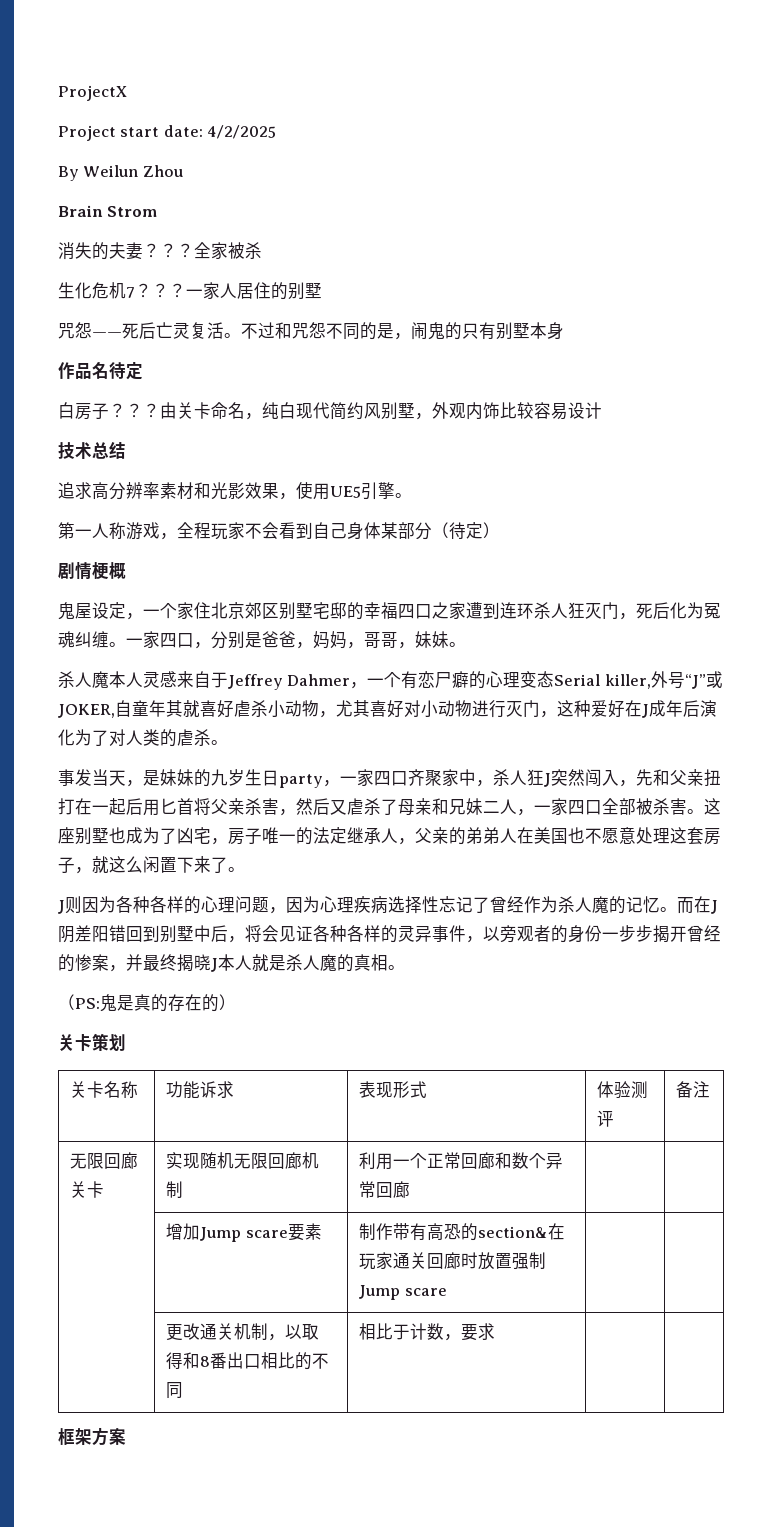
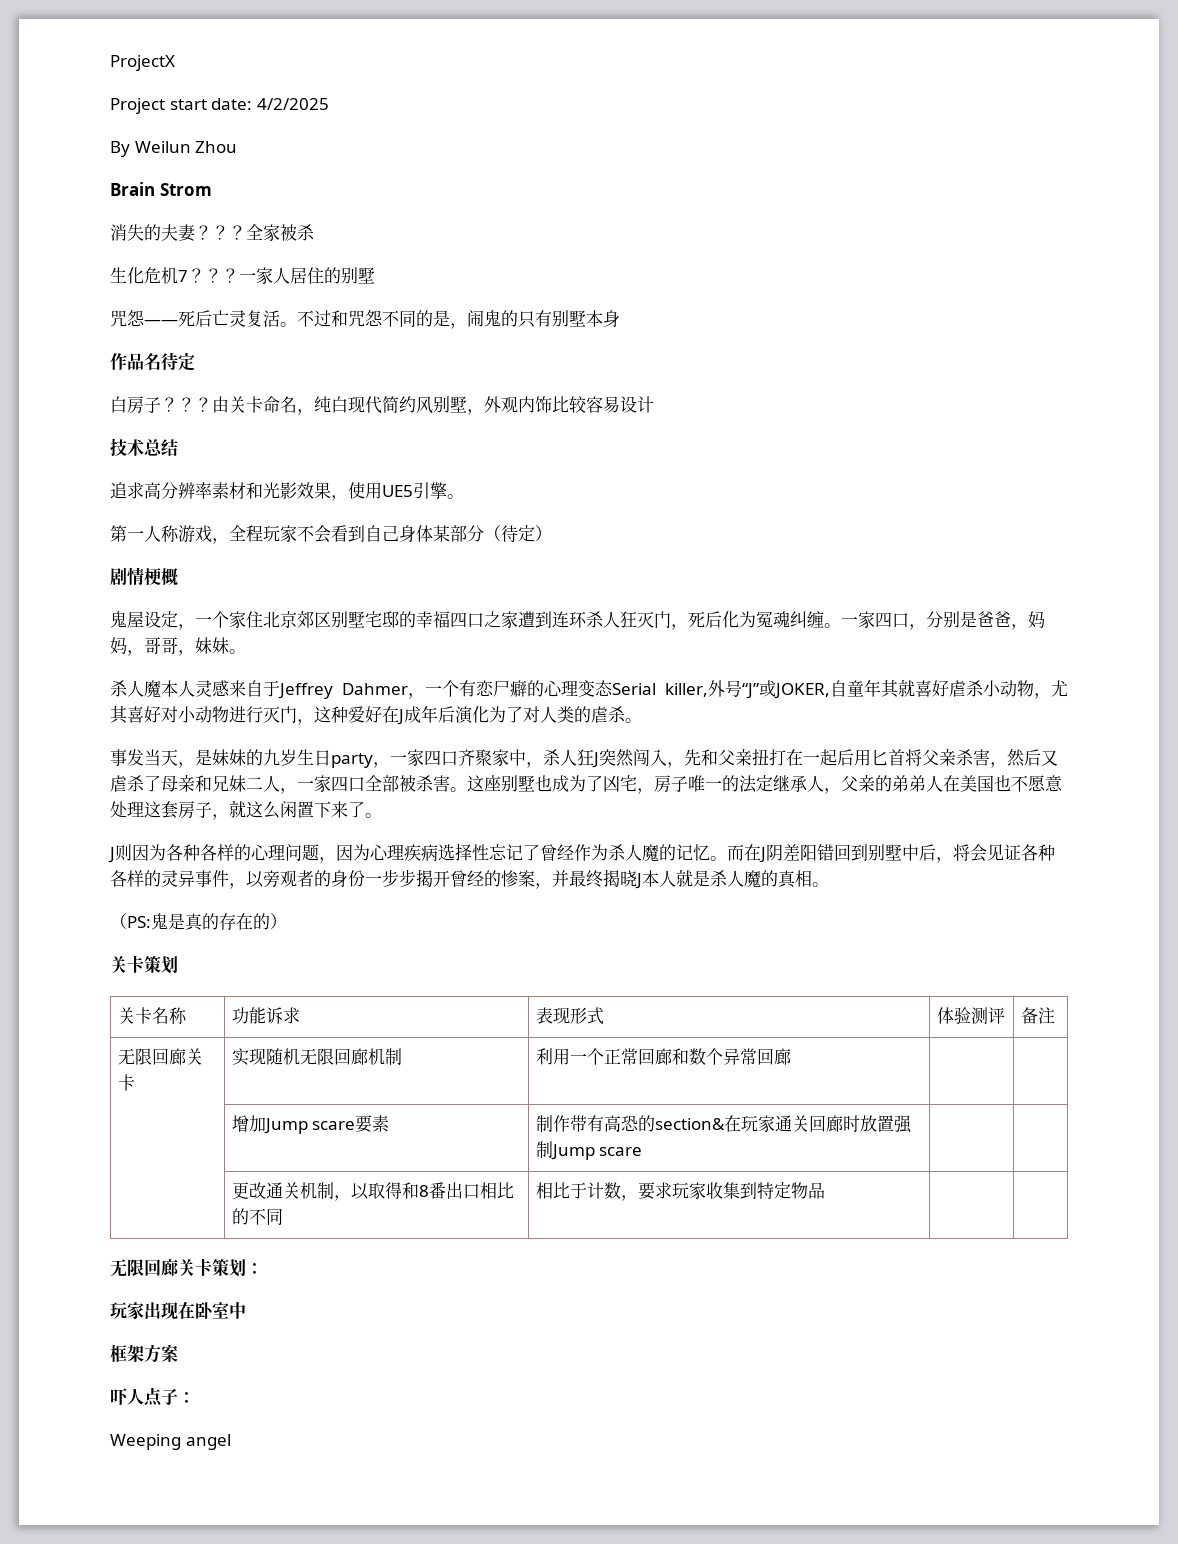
- | 更改通关机制，以取得和8番出口相比的不同 | 相比于计数，要求 | |
+ | 更改通关机制，以取得和8番出口相比的不同 | 相比于计数，要求玩家收集到特定物品 | |
+ 无限回廊关卡策划：
+ 玩家出现在卧室中
  框架方案
+ 吓人点子：
+ Weeping angel

